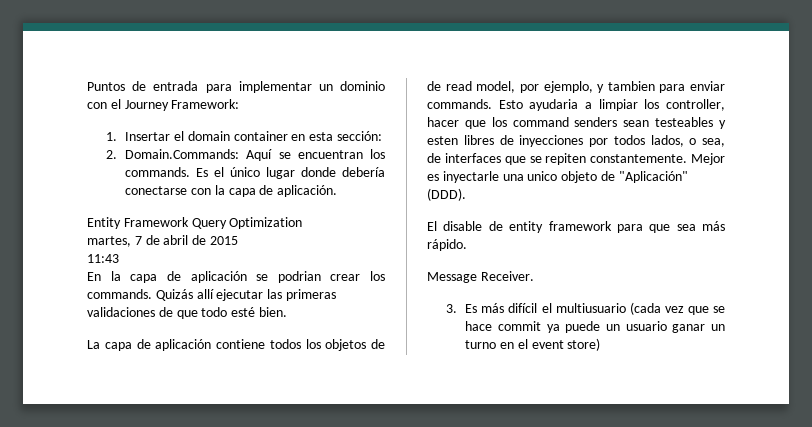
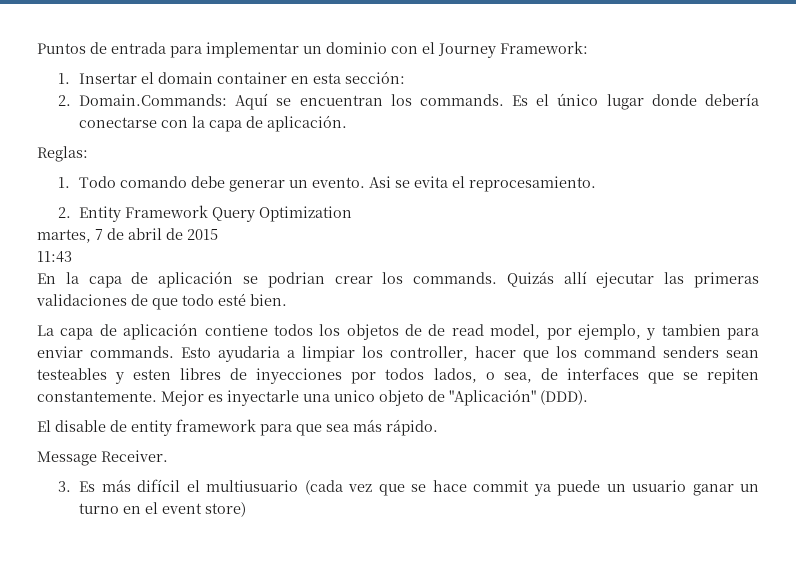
- Entity Framework Query Optimization
+ Reglas:
+ 1. Todo comando debe generar un evento. Asi se evita el reprocesamiento.
+ 2. Entity Framework Query Optimization

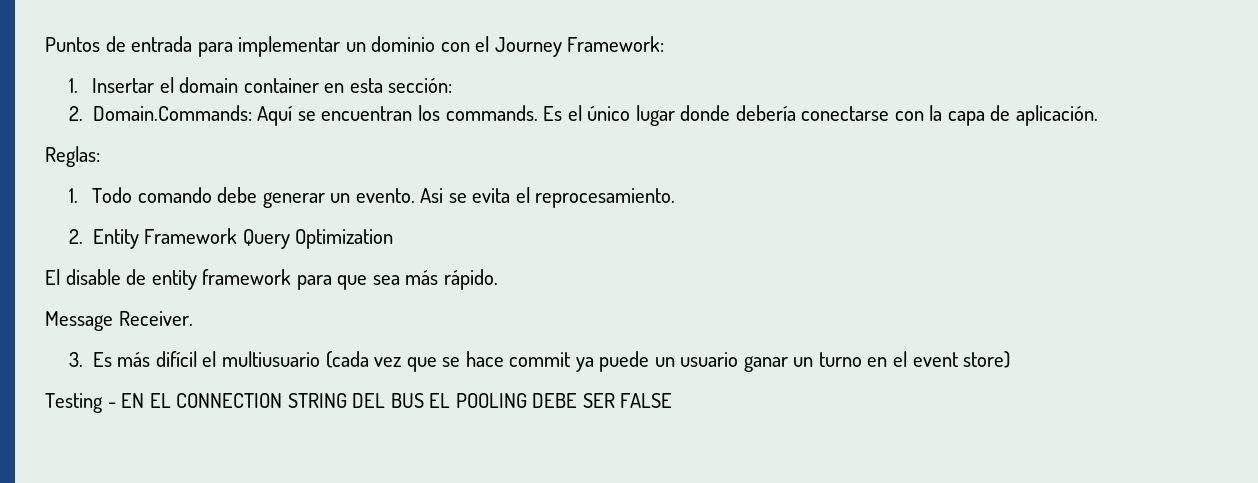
- martes, 7 de abril de 2015
- 11:43
- En la capa de aplicación se podrian crear los commands. Quizás allí ejecutar las primeras validaciones de que todo esté bien.
- La capa de aplicación contiene todos los objetos de de read model, por ejemplo, y tambien para enviar commands. Esto ayudaria a limpiar los controller, hacer que los command senders sean testeables y esten libres de inyecciones por todos lados, o sea, de interfaces que se repiten constantemente. Mejor es inyectarle una unico objeto de "Aplicación" (DDD).
+ Testing - EN EL CONNECTION STRING DEL BUS EL POOLING DEBE SER FALSE

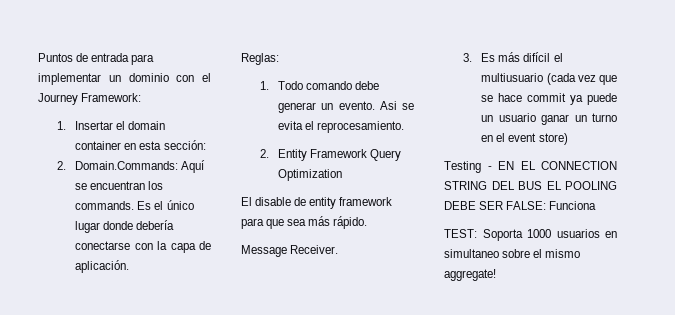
- Testing - EN EL CONNECTION STRING DEL BUS EL POOLING DEBE SER FALSE
+ Testing - EN EL CONNECTION STRING DEL BUS EL POOLING DEBE SER FALSE: Funciona
+ TEST: Soporta 1000 usuarios en simultaneo sobre el mismo aggregate!

